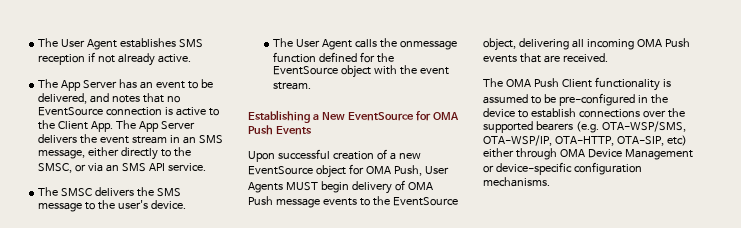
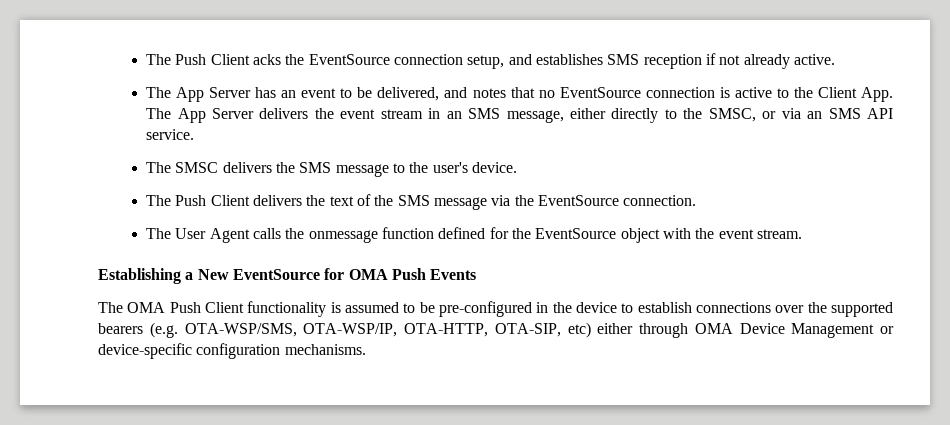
- The User Agent establishes SMS reception if not already active.
+ The Push Client acks the EventSource connection setup, and establishes SMS reception if not already active.
+ The Push Client delivers the text of the SMS message via the EventSource connection.
- Upon successful creation of a new EventSource object for OMA Push, User Agents MUST begin delivery of OMA Push message events to the EventSource object, delivering all incoming OMA Push events that are received.

